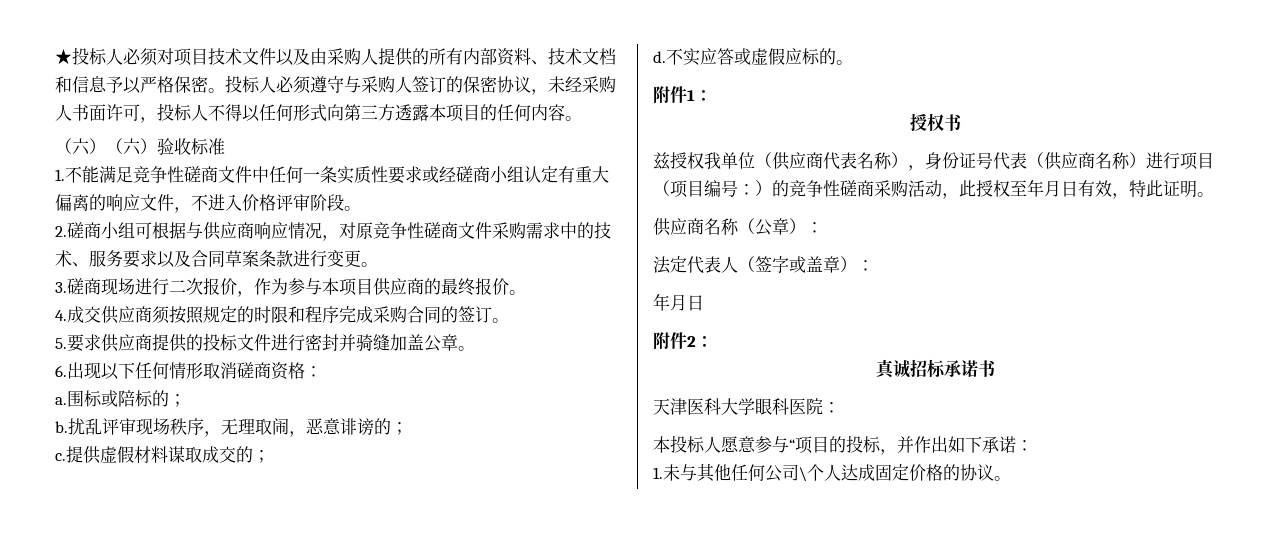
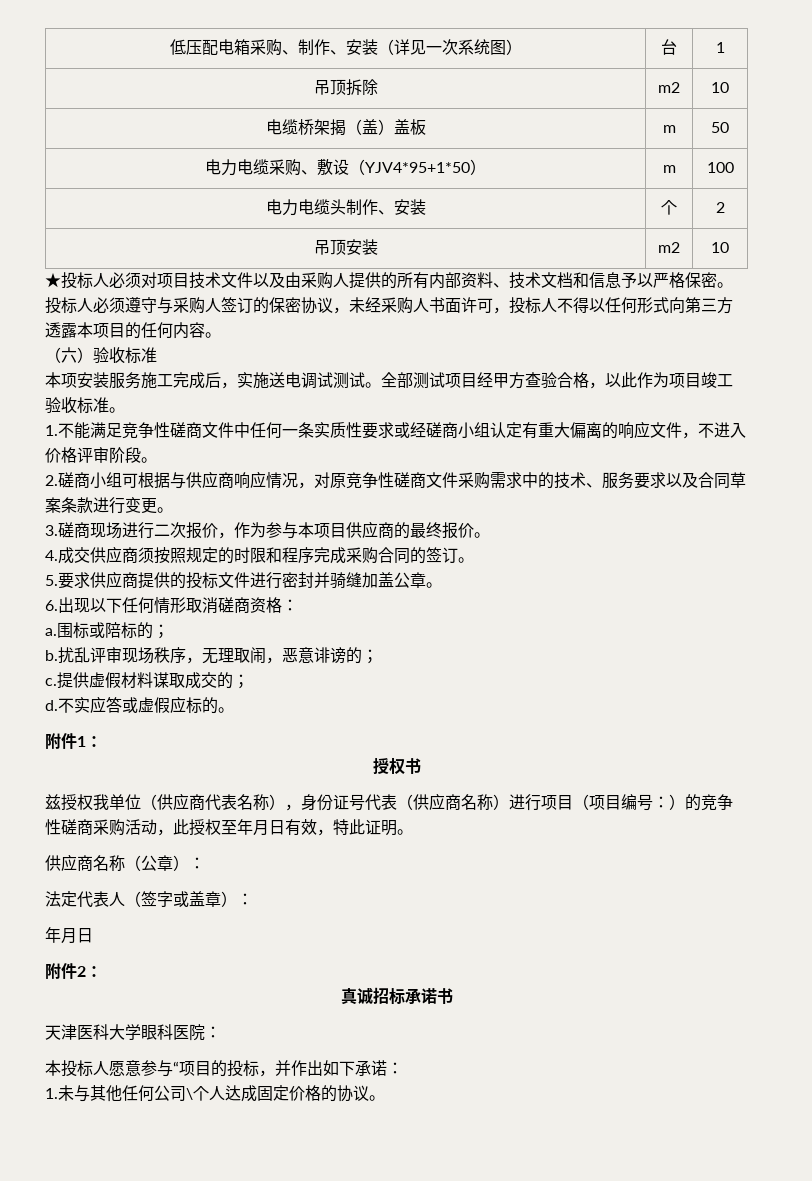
+ 低压配电箱采购、制作、安装（详见一次系统图） | 台 | 1
+ 吊顶拆除 | m2 | 10
+ 电缆桥架揭（盖）盖板 | m | 50
+ 电力电缆采购、敷设（YJV4*95+1*50） | m | 100
+ 电力电缆头制作、安装 | 个 | 2
+ 吊顶安装 | m2 | 10
- （六）（六）验收标准
+ （六）验收标准
+ 本项安装服务施工完成后，实施送电调试测试。全部测试项目经甲方查验合格，以此作为项目竣工验收标准。

